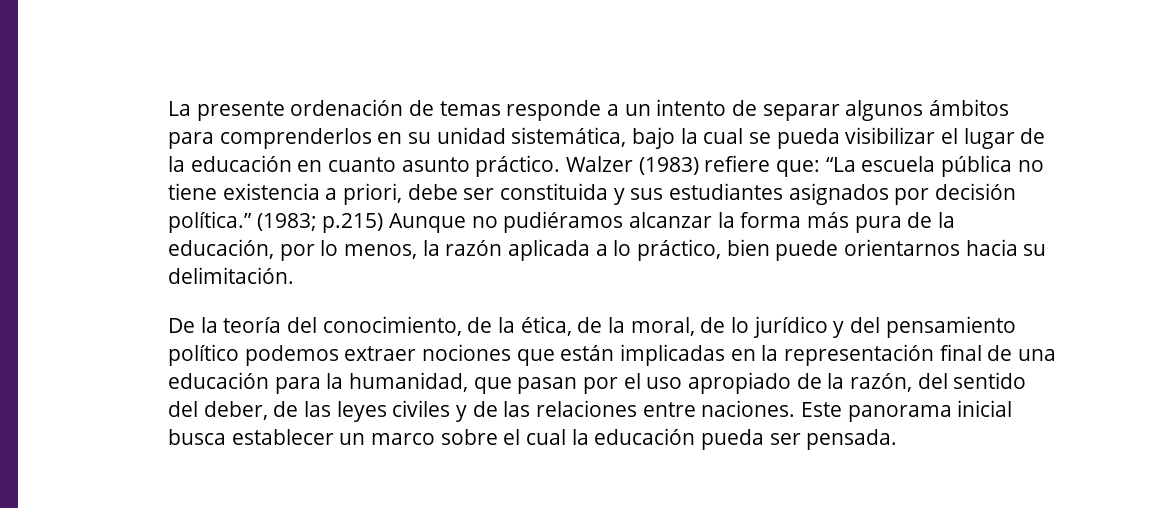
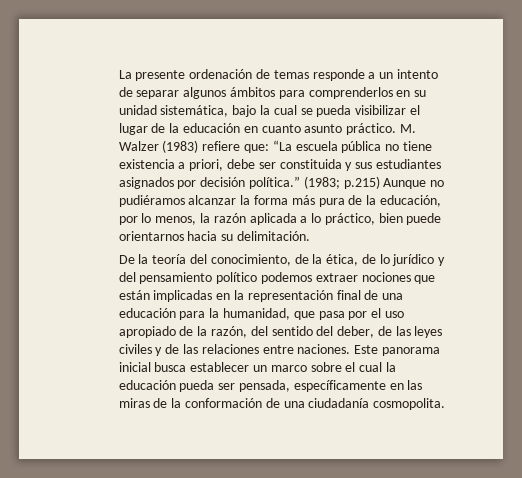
- Walzer (1983) refiere que: “La escuela pública no tiene existencia a priori, debe ser constituida y sus estudiantes asignados por decisión política.”
+ M. Walzer (1983) refiere que: “La escuela pública no tiene existencia a priori, debe ser constituida y sus estudiantes asignados por decisión política.”
- De la teoría del conocimiento, de la ética, de la moral, de lo jurídico y del pensamiento político podemos extraer nociones que están implicadas en la representación final de una educación para la humanidad, que pasan por el uso apropiado de la razón, del sentido del deber, de las leyes civiles y de las relaciones entre naciones.
+ De la teoría del conocimiento, de la ética, de lo jurídico y del pensamiento político podemos extraer nociones que están implicadas en la representación final de una educación para la humanidad, que pasa por el uso apropiado de la razón, del sentido del deber, de las leyes civiles y de las relaciones entre naciones.
- Este panorama inicial busca establecer un marco sobre el cual la educación pueda ser pensada.
+ Este panorama inicial busca establecer un marco sobre el cual la educación pueda ser pensada, específicamente en las miras de la conformación de una ciudadanía cosmopolita.

